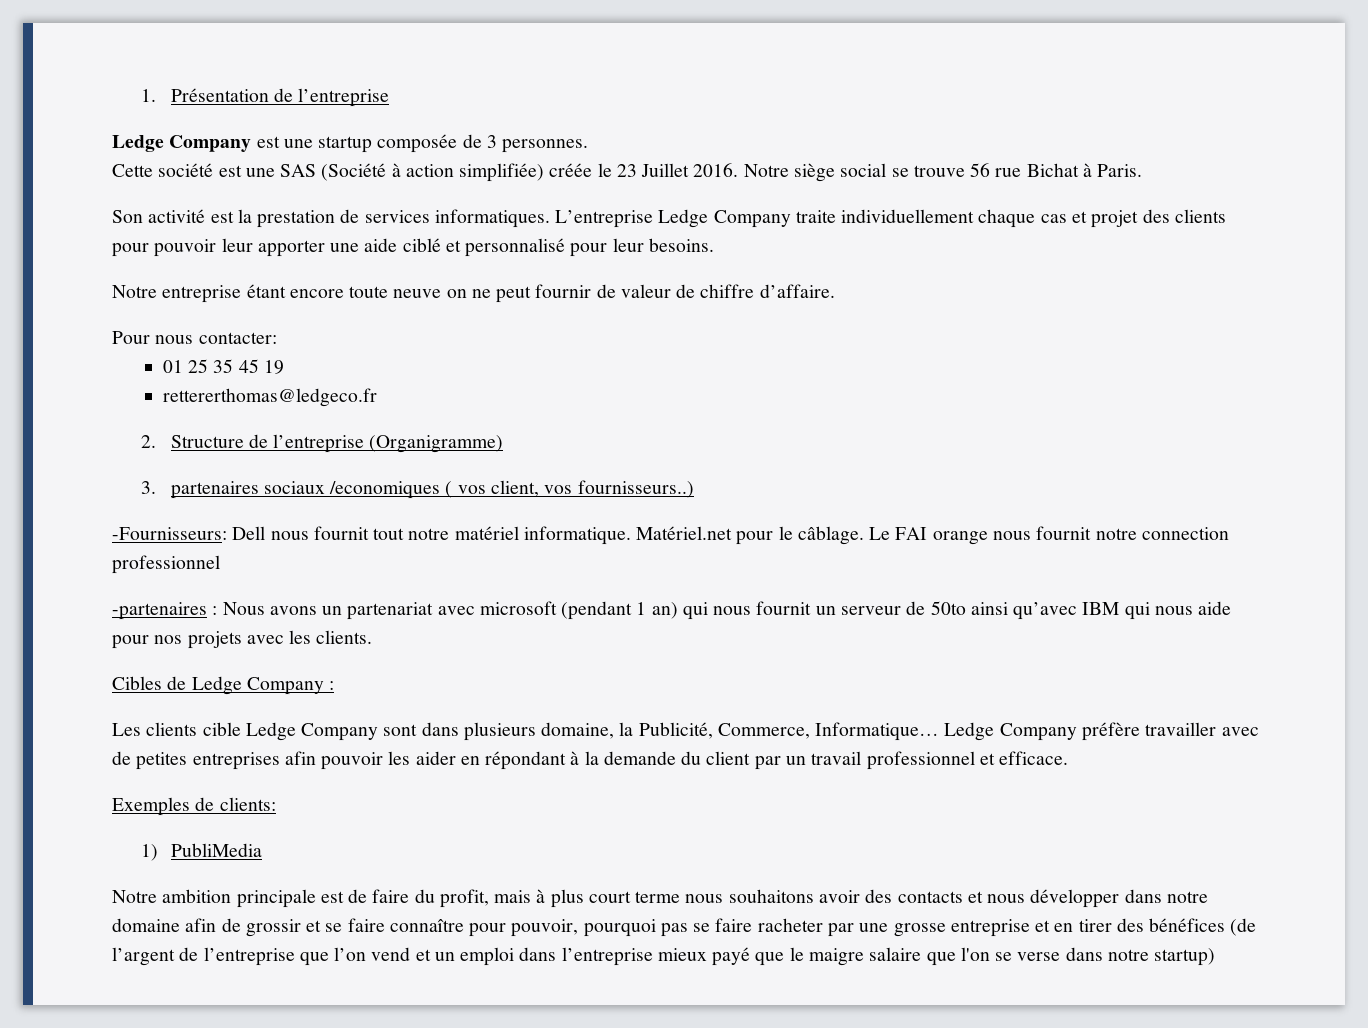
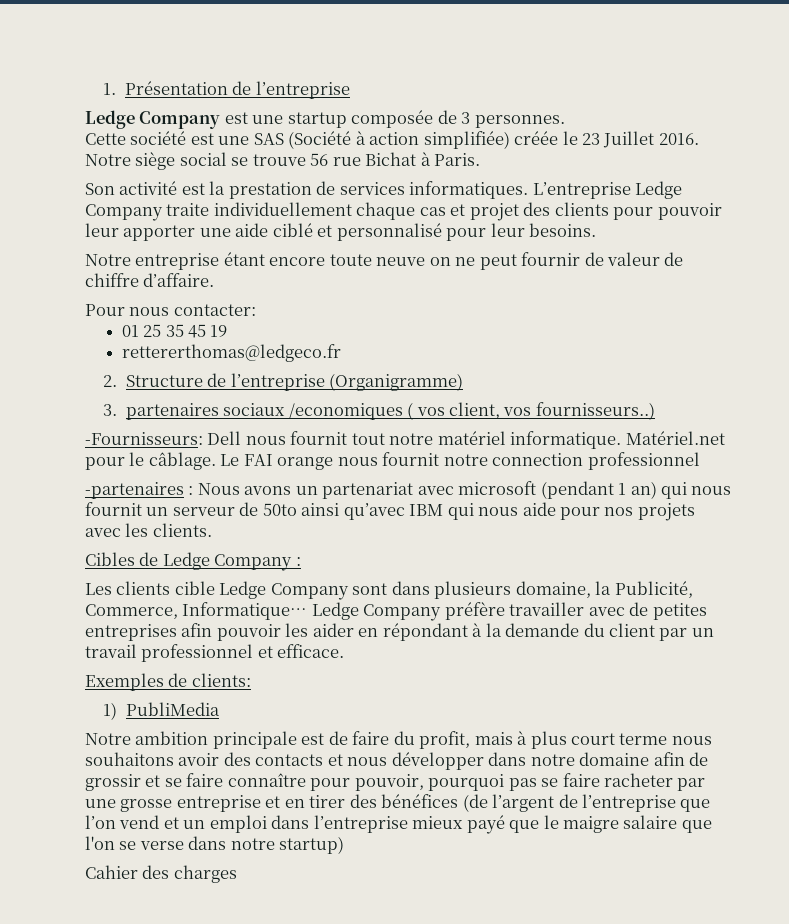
+ Cahier des charges

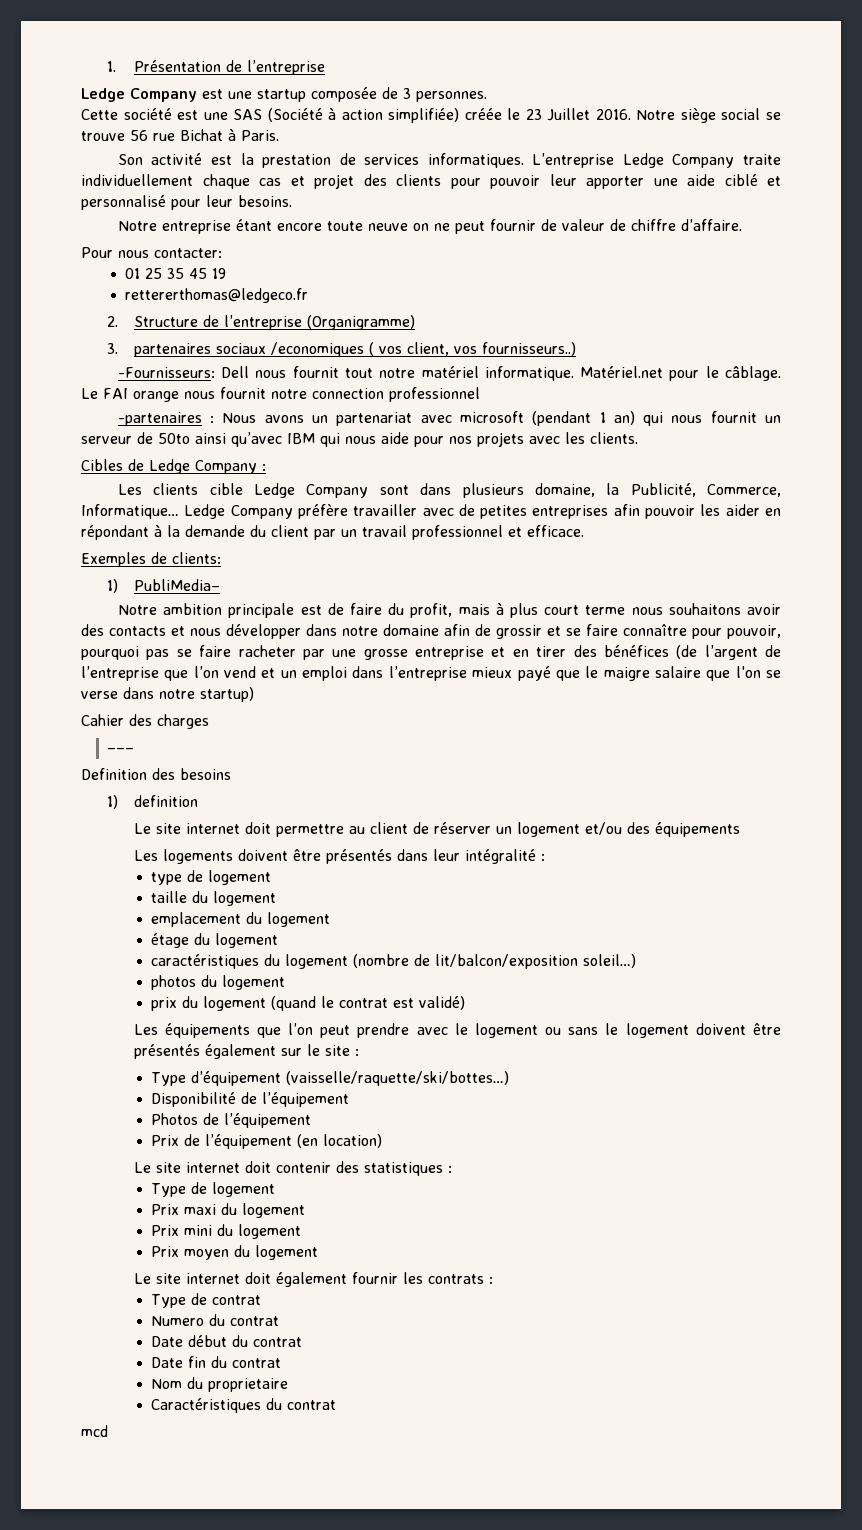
- 1) PubliMedia
+ 1) PubliMedia–
+ –––
+ Definition des besoins
+ 1) definition
+ Le site internet doit permettre au client de réserver un logement et/ou des équipements
+ Les logements doivent être présentés dans leur intégralité :
+ type de logement
+ taille du logement
+ emplacement du logement
+ étage du logement
+ caractéristiques du logement (nombre de lit/balcon/exposition soleil…)
+ photos du logement
+ prix du logement (quand le contrat est validé)
+ Les équipements que l’on peut prendre avec le logement ou sans le logement doivent être présentés également sur le site :
+ Type d’équipement (vaisselle/raquette/ski/bottes…)
+ Disponibilité de l’équipement
+ Photos de l’équipement
+ Prix de l’équipement (en location)
+ Le site internet doit contenir des statistiques :
+ Type de logement
+ Prix maxi du logement
+ Prix mini du logement
+ Prix moyen du logement
+ Le site internet doit également fournir les contrats :
+ Type de contrat
+ Numero du contrat
+ Date début du contrat
+ Date fin du contrat
+ Nom du proprietaire
+ Caractéristiques du contrat
+ mcd

